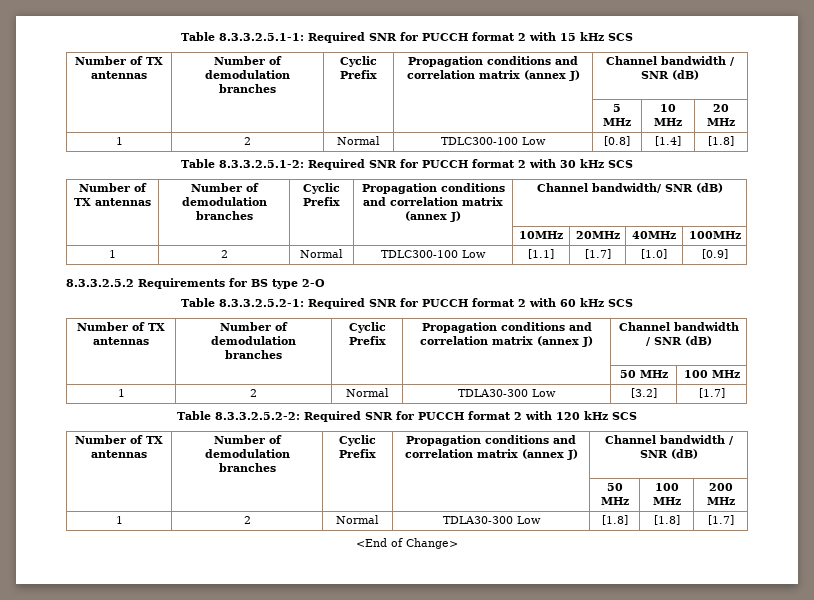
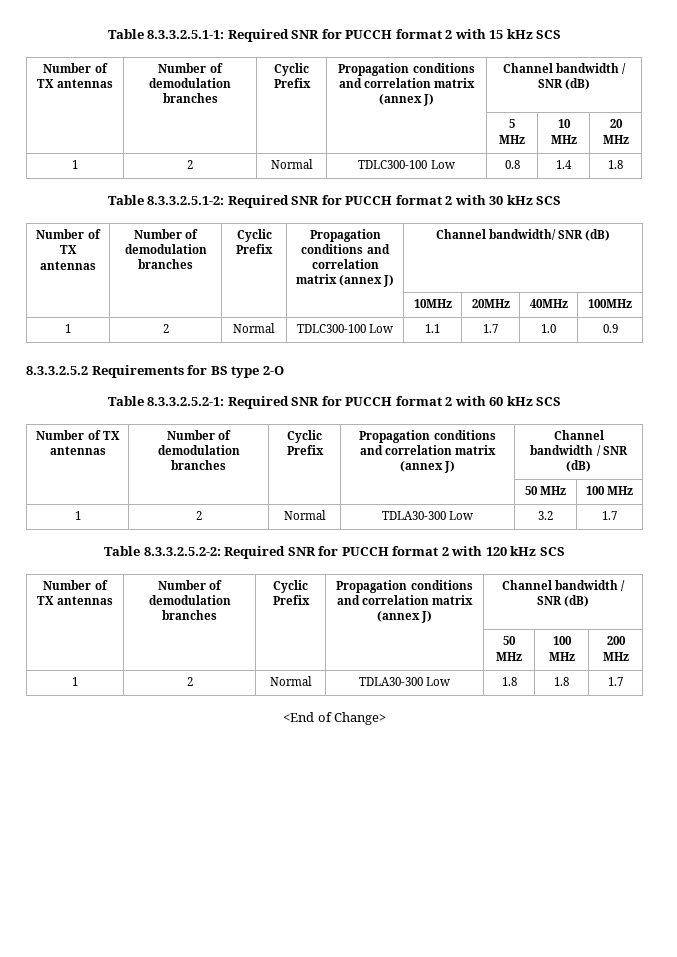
- 1 | 2 | Normal | TDLC300-100 Low | [0.8] | [1.4] | [1.8]
+ 1 | 2 | Normal | TDLC300-100 Low | 0.8 | 1.4 | 1.8
- 1 | 2 | Normal | TDLC300-100 Low | [1.1] | [1.7] | [1.0] | [0.9]
+ 1 | 2 | Normal | TDLC300-100 Low | 1.1 | 1.7 | 1.0 | 0.9
- 1 | 2 | Normal | TDLA30-300 Low | [3.2] | [1.7]
+ 1 | 2 | Normal | TDLA30-300 Low | 3.2 | 1.7
- 1 | 2 | Normal | TDLA30-300 Low | [1.8] | [1.8] | [1.7]
+ 1 | 2 | Normal | TDLA30-300 Low | 1.8 | 1.8 | 1.7

